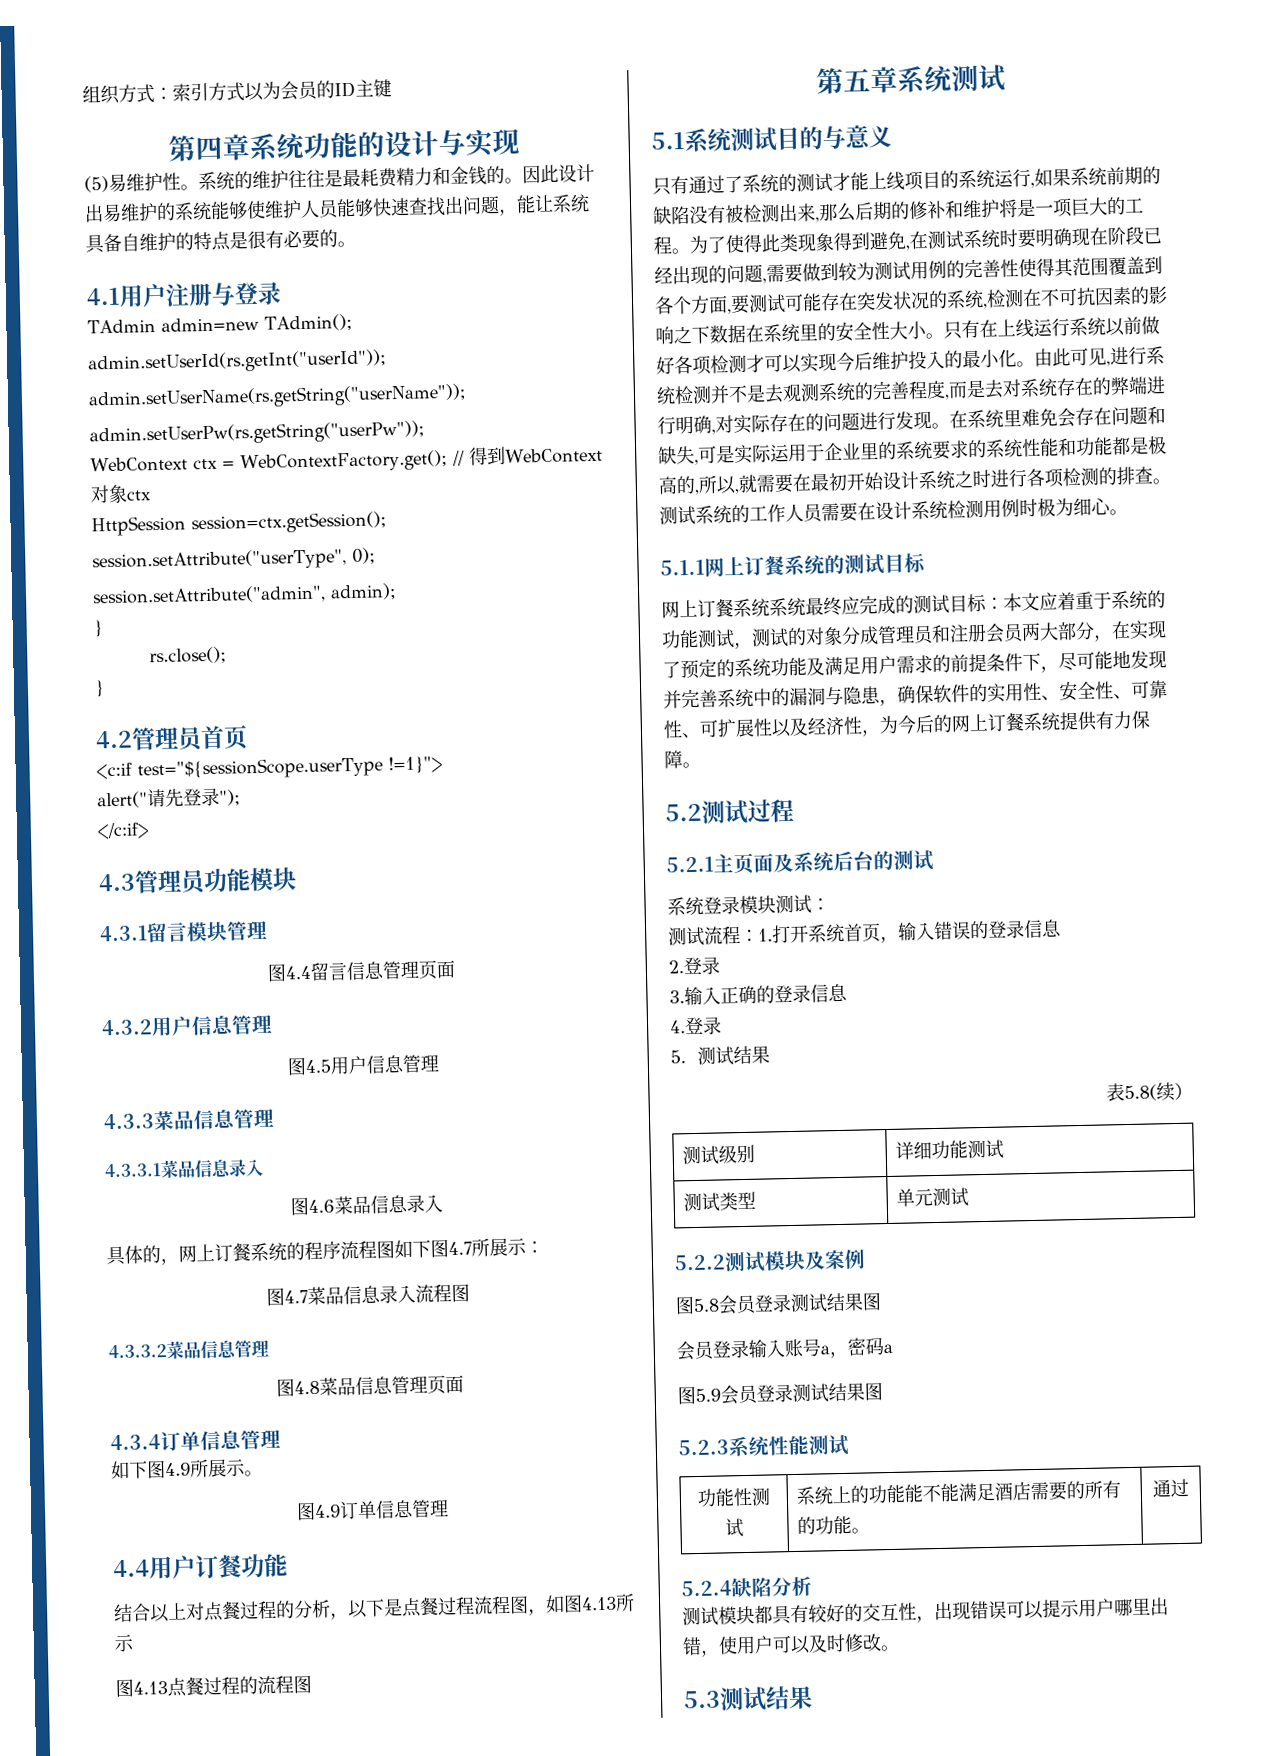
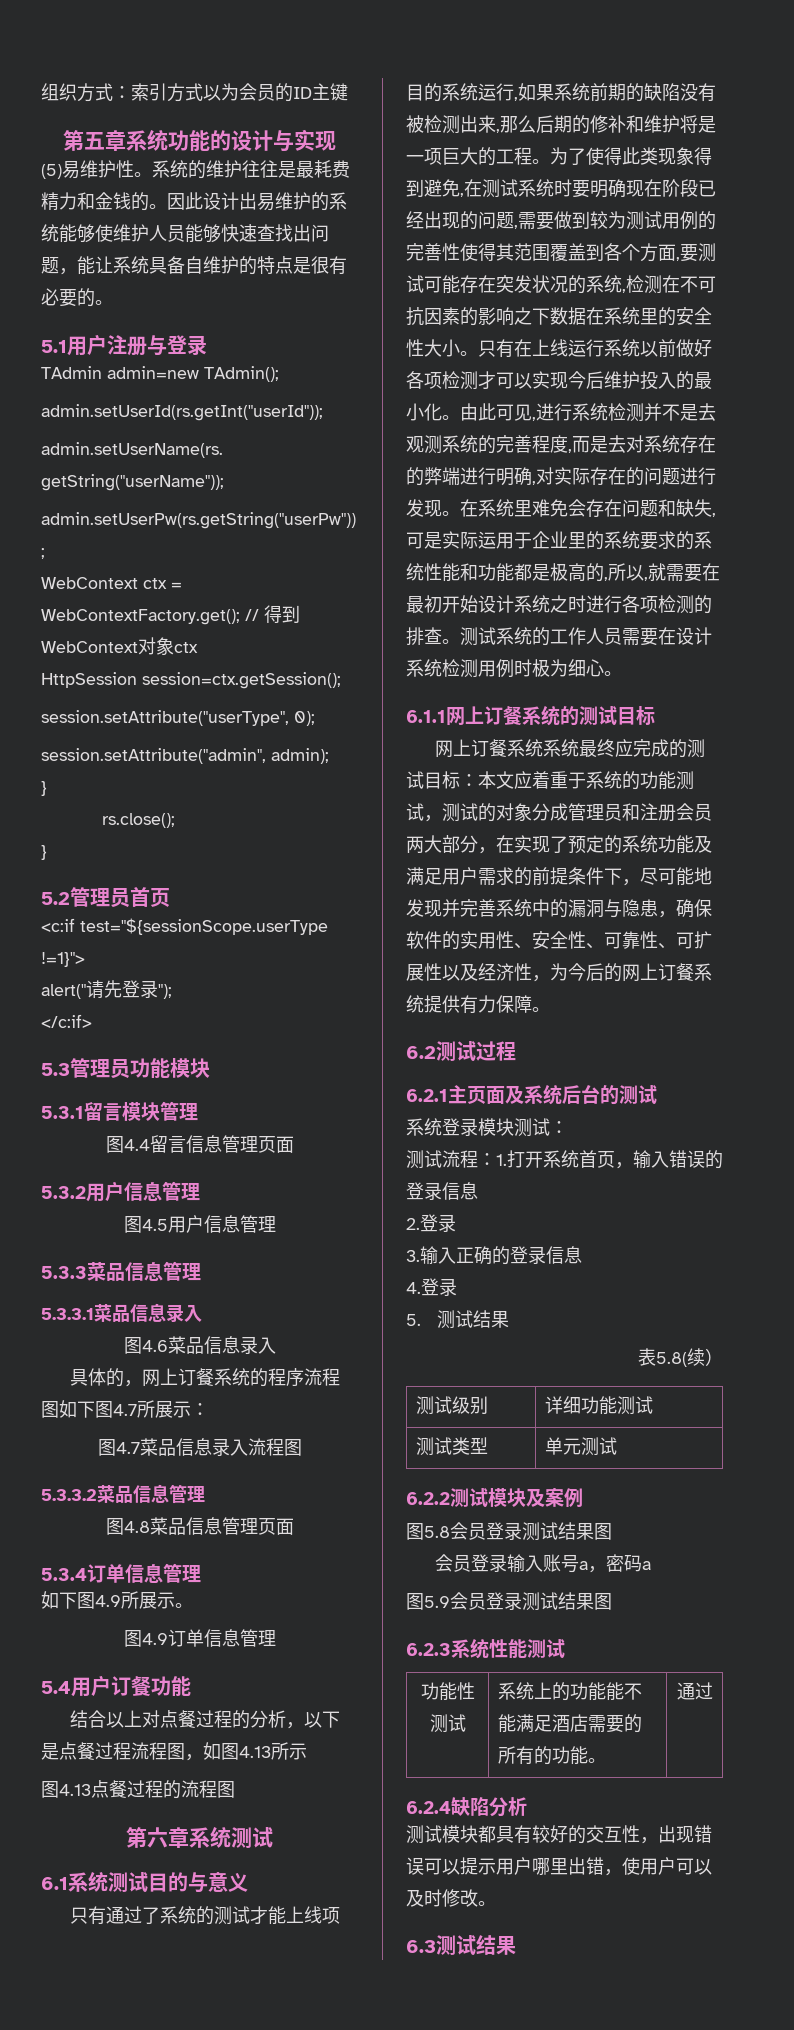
- 第四章系统功能的设计与实现
+ 第五章系统功能的设计与实现
- 4.1用户注册与登录
+ 5.1用户注册与登录
- 4.2管理员首页
+ 5.2管理员首页
- 4.3管理员功能模块
+ 5.3管理员功能模块
- 4.3.1留言模块管理
+ 5.3.1留言模块管理
- 4.3.2用户信息管理
+ 5.3.2用户信息管理
- 4.3.3菜品信息管理
- 4.3.3.1菜品信息录入
+ 5.3.3菜品信息管理
+ 5.3.3.1菜品信息录入
- 4.3.3.2菜品信息管理
+ 5.3.3.2菜品信息管理
- 4.3.4订单信息管理
+ 5.3.4订单信息管理
- 4.4用户订餐功能
+ 5.4用户订餐功能
- 第五章系统测试
+ 第六章系统测试
- 5.1系统测试目的与意义
+ 6.1系统测试目的与意义
- 5.1.1网上订餐系统的测试目标
+ 6.1.1网上订餐系统的测试目标
- 5.2测试过程
+ 6.2测试过程
- 5.2.1主页面及系统后台的测试
+ 6.2.1主页面及系统后台的测试
- 5.2.2测试模块及案例
+ 6.2.2测试模块及案例
- 5.2.3系统性能测试
+ 6.2.3系统性能测试
- 5.2.4缺陷分析
+ 6.2.4缺陷分析
- 5.3测试结果
+ 6.3测试结果

